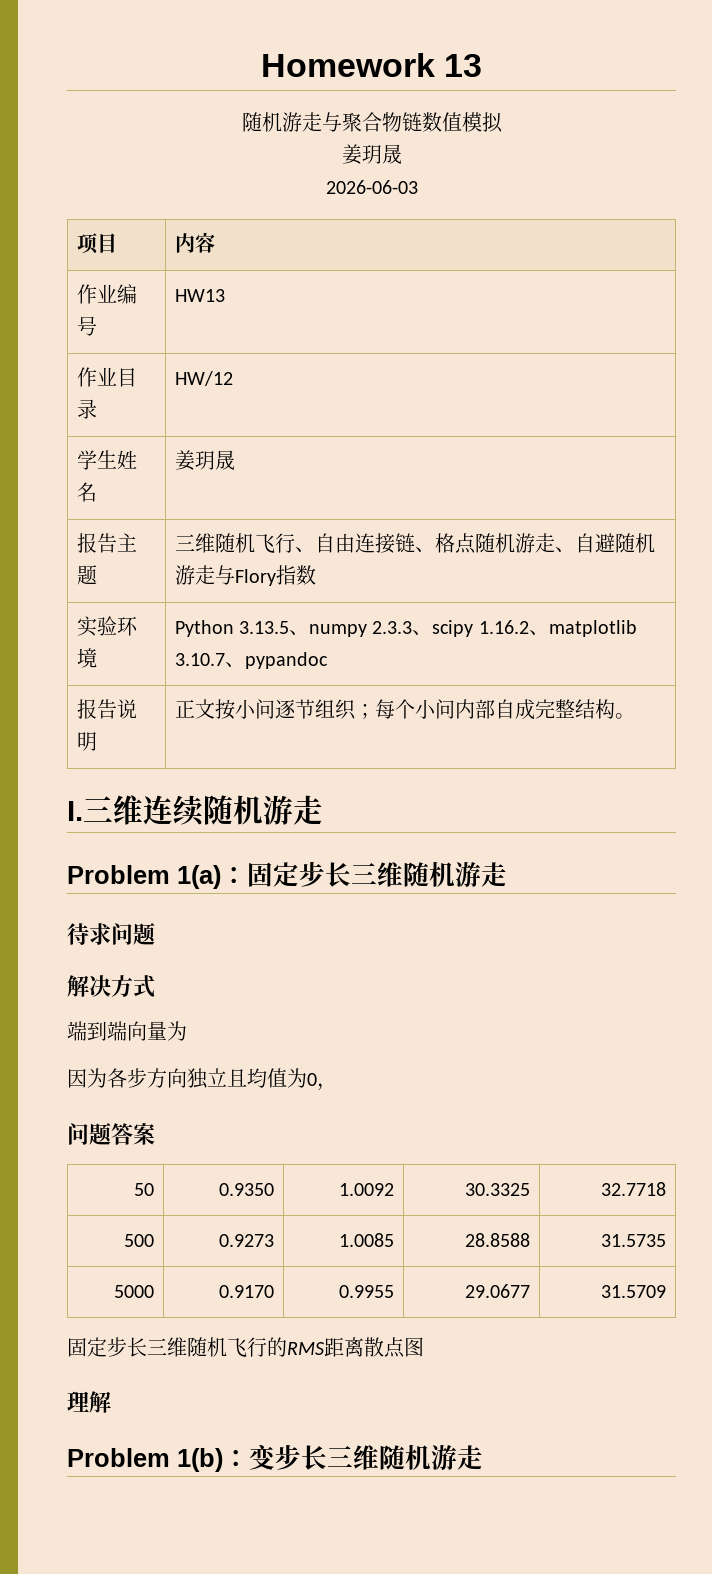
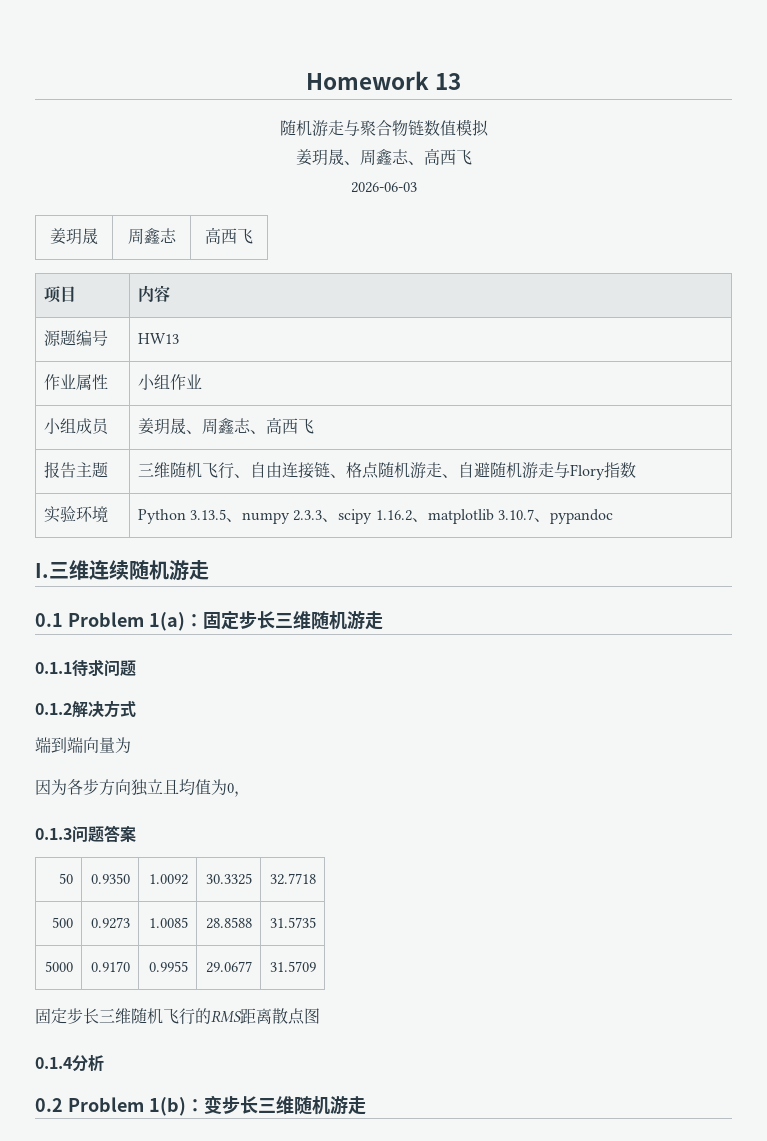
  随机游走与聚合物链数值模拟
- 姜玥晟
+ 姜玥晟、周鑫志、高西飞
  2026-06-03
+ 姜玥晟 | 周鑫志 | 高西飞
- 作业编号 | HW13
+ 源题编号 | HW13
- 作业目录 | HW/12
- 学生姓名 | 姜玥晟
+ 作业属性 | 小组作业
+ 小组成员 | 姜玥晟、周鑫志、高西飞
- 报告说明 | 正文按小问逐节组织；每个小问内部自成完整结构。
- Problem 1(a)：固定步长三维随机游走
+ 0.1 Problem 1(a)：固定步长三维随机游走
- 待求问题
+ 0.1.1待求问题
- 解决方式
+ 0.1.2解决方式
- 问题答案
+ 0.1.3问题答案
- 理解
- Problem 1(b)：变步长三维随机游走
+ 0.1.4分析
+ 0.2 Problem 1(b)：变步长三维随机游走

